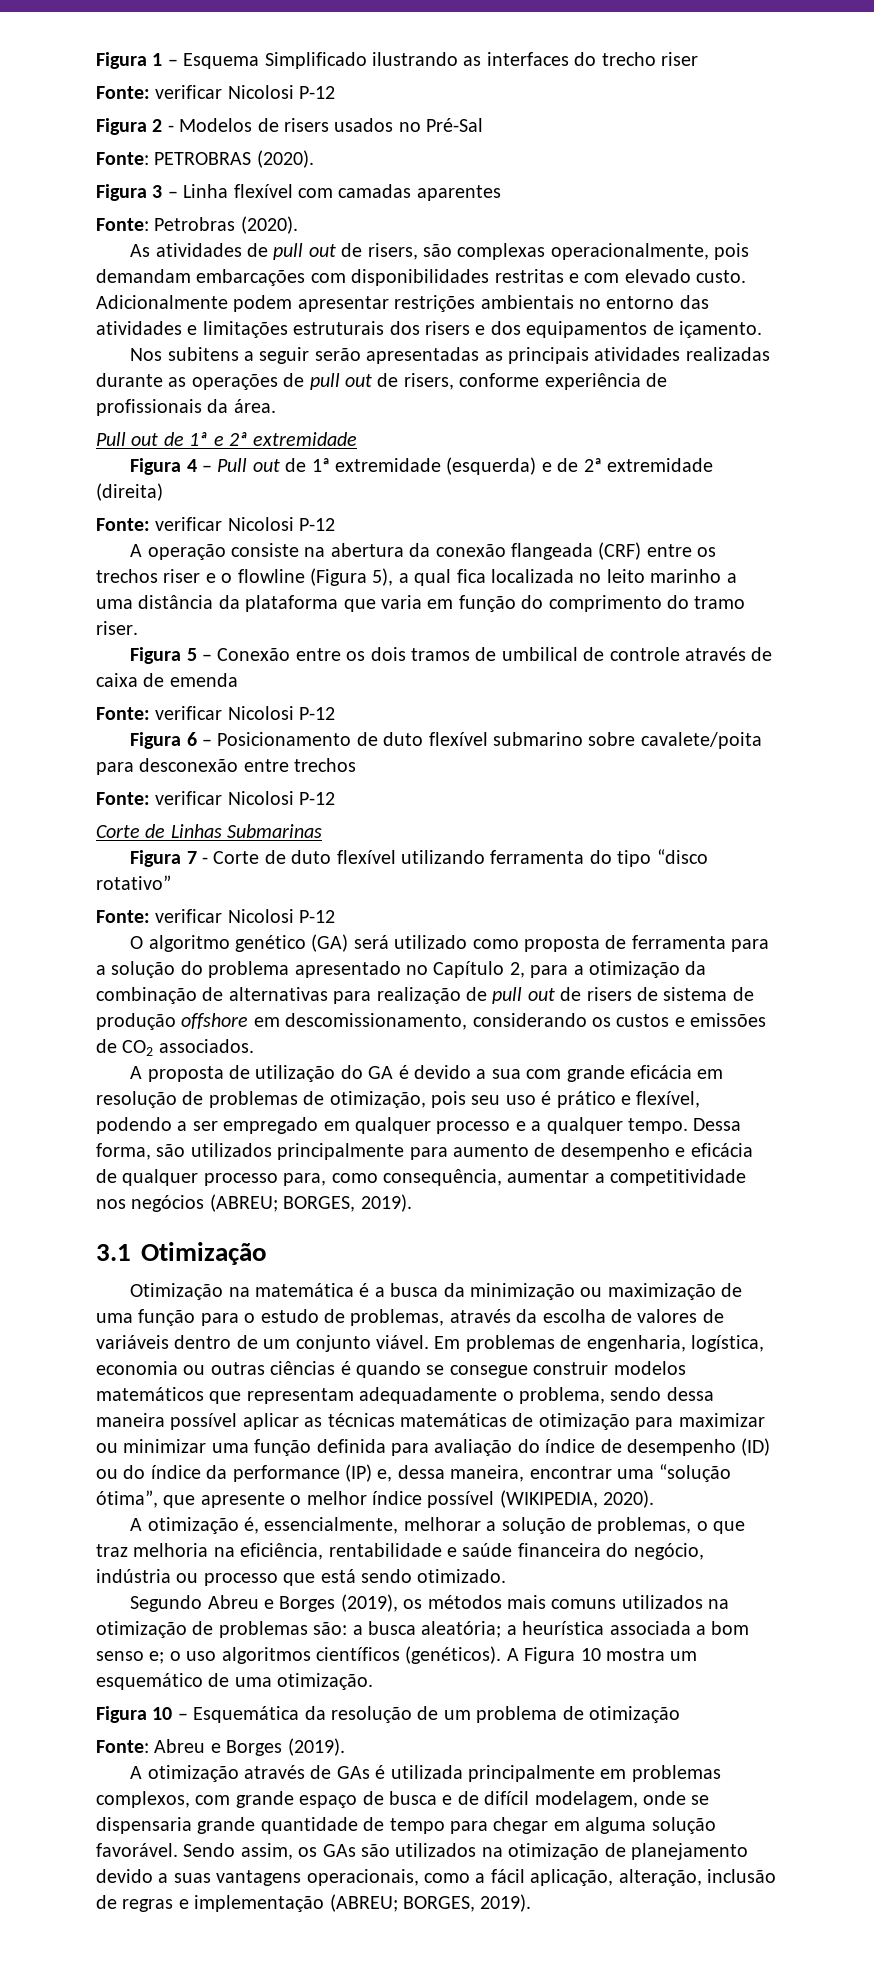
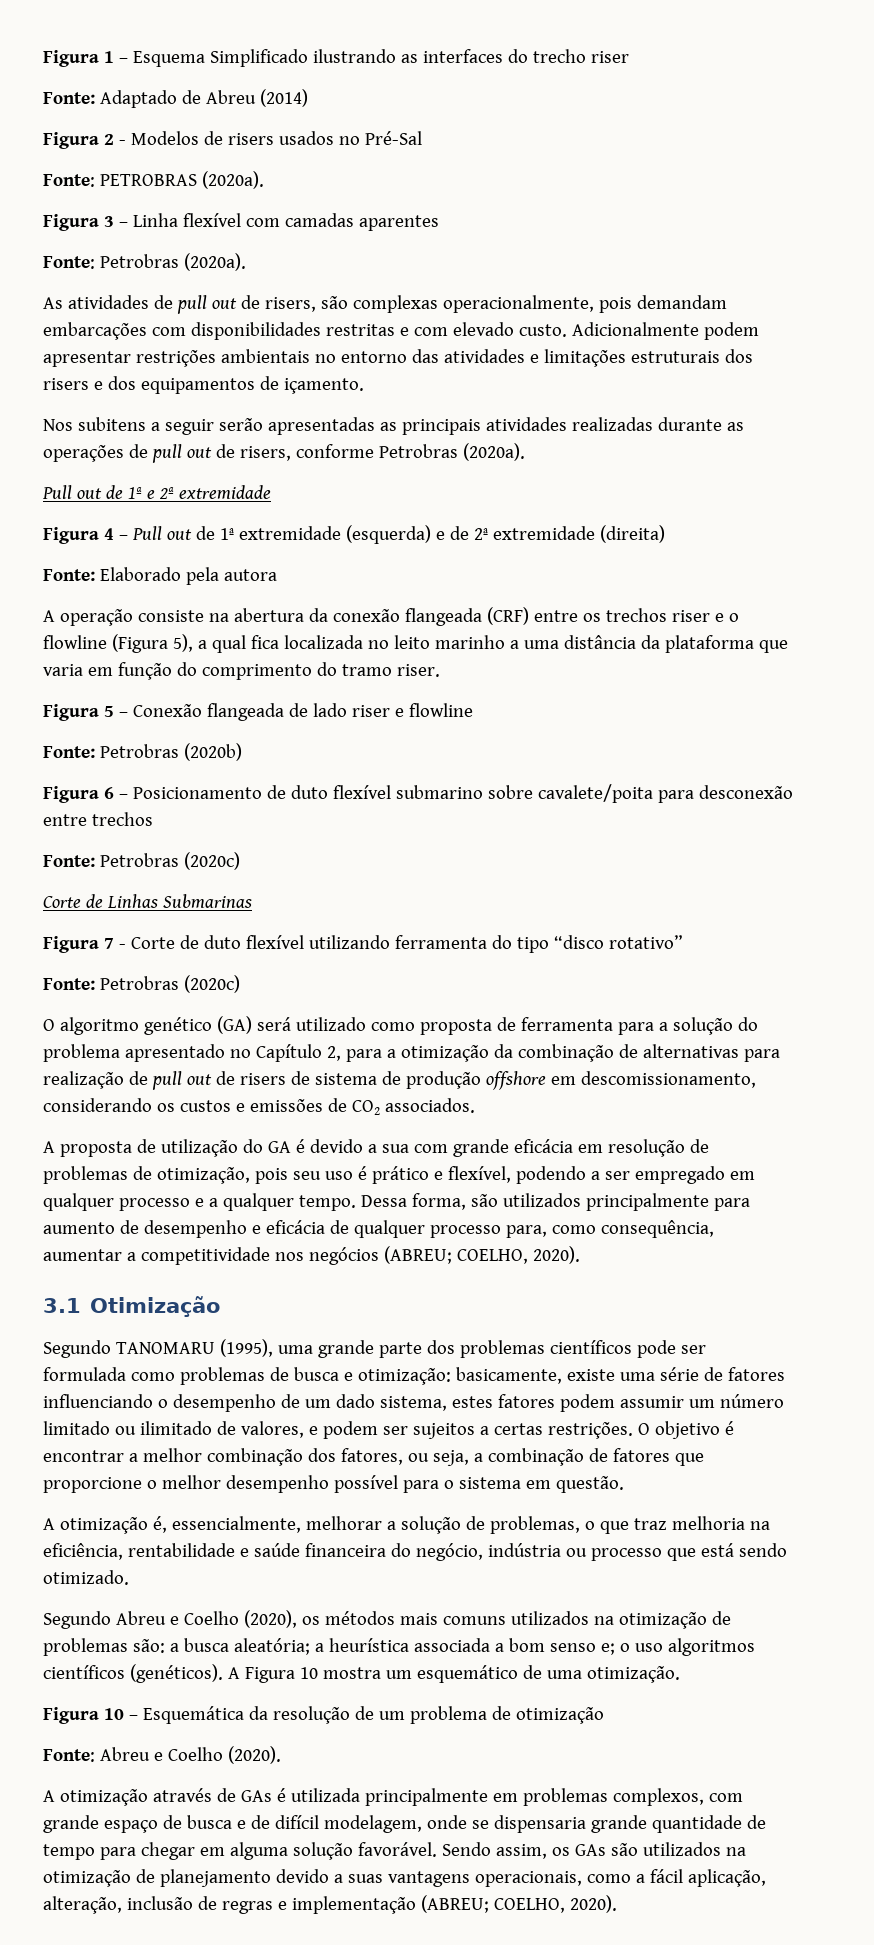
  Figura 1 – Esquema Simplificado ilustrando as interfaces do trecho riser
- Fonte: verificar Nicolosi P-12
+ Fonte: Adaptado de Abreu (2014)
- Fonte: PETROBRAS (2020).
+ Fonte: PETROBRAS (2020a).
- Fonte: Petrobras (2020).
+ Fonte: Petrobras (2020a).
- Nos subitens a seguir serão apresentadas as principais atividades realizadas durante as operações de pull out de risers, conforme experiência de profissionais da área.
+ Nos subitens a seguir serão apresentadas as principais atividades realizadas durante as operações de pull out de risers, conforme Petrobras (2020a).
  Figura 4 – Pull out de 1ª extremidade (esquerda) e de 2ª extremidade (direita)
- Fonte: verificar Nicolosi P-12
+ Fonte: Elaborado pela autora
- Figura 5 – Conexão entre os dois tramos de umbilical de controle através de caixa de emenda
- Fonte: verificar Nicolosi P-12
+ Figura 5 – Conexão flangeada de lado riser e flowline
+ Fonte: Petrobras (2020b)
  Figura 6 – Posicionamento de duto flexível submarino sobre cavalete/poita para desconexão entre trechos
- Fonte: verificar Nicolosi P-12
+ Fonte: Petrobras (2020c)
  Figura 7 - Corte de duto flexível utilizando ferramenta do tipo “disco rotativo”
- Fonte: verificar Nicolosi P-12
+ Fonte: Petrobras (2020c)
- Dessa forma, são utilizados principalmente para aumento de desempenho e eficácia de qualquer processo para, como consequência, aumentar a competitividade nos negócios (ABREU; BORGES, 2019).
+ Dessa forma, são utilizados principalmente para aumento de desempenho e eficácia de qualquer processo para, como consequência, aumentar a competitividade nos negócios (ABREU; COELHO, 2020).
- Otimização na matemática é a busca da minimização ou maximização de uma função para o estudo de problemas, através da escolha de valores de variáveis dentro de um conjunto viável. Em problemas de engenharia, logística, economia ou outras ciências é quando se consegue construir modelos matemáticos que representam adequadamente o problema, sendo dessa maneira possível aplicar as técnicas matemáticas de otimização para maximizar ou minimizar uma função definida para avaliação do índice de desempenho (ID) ou do índice da performance (IP) e, dessa maneira, encontrar uma “solução ótima”, que apresente o melhor índice possível (WIKIPEDIA, 2020).
+ Segundo TANOMARU (1995), uma grande parte dos problemas científicos pode ser formulada como problemas de busca e otimização: basicamente, existe uma série de fatores influenciando o desempenho de um dado sistema, estes fatores podem assumir um número limitado ou ilimitado de valores, e podem ser sujeitos a certas restrições. O objetivo é encontrar a melhor combinação dos fatores, ou seja, a combinação de fatores que proporcione o melhor desempenho possível para o sistema em questão.
- Segundo Abreu e Borges (2019), os métodos mais comuns utilizados na otimização de problemas são: a busca aleatória; a heurística associada a bom senso e; o uso algoritmos científicos (genéticos).
+ Segundo Abreu e Coelho (2020), os métodos mais comuns utilizados na otimização de problemas são: a busca aleatória; a heurística associada a bom senso e; o uso algoritmos científicos (genéticos).
- Fonte: Abreu e Borges (2019).
+ Fonte: Abreu e Coelho (2020).
- Sendo assim, os GAs são utilizados na otimização de planejamento devido a suas vantagens operacionais, como a fácil aplicação, alteração, inclusão de regras e implementação (ABREU; BORGES, 2019).
+ Sendo assim, os GAs são utilizados na otimização de planejamento devido a suas vantagens operacionais, como a fácil aplicação, alteração, inclusão de regras e implementação (ABREU; COELHO, 2020).

